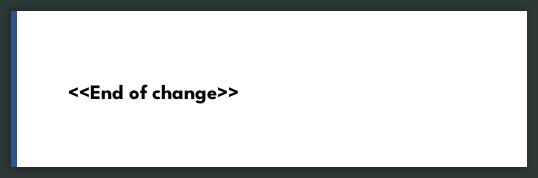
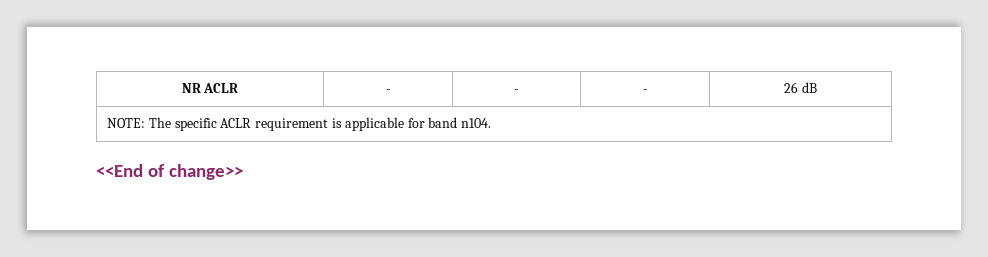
+ NR ACLR | - | - | - | 26 dB
+ NOTE: The specific ACLR requirement is applicable for band n104.

